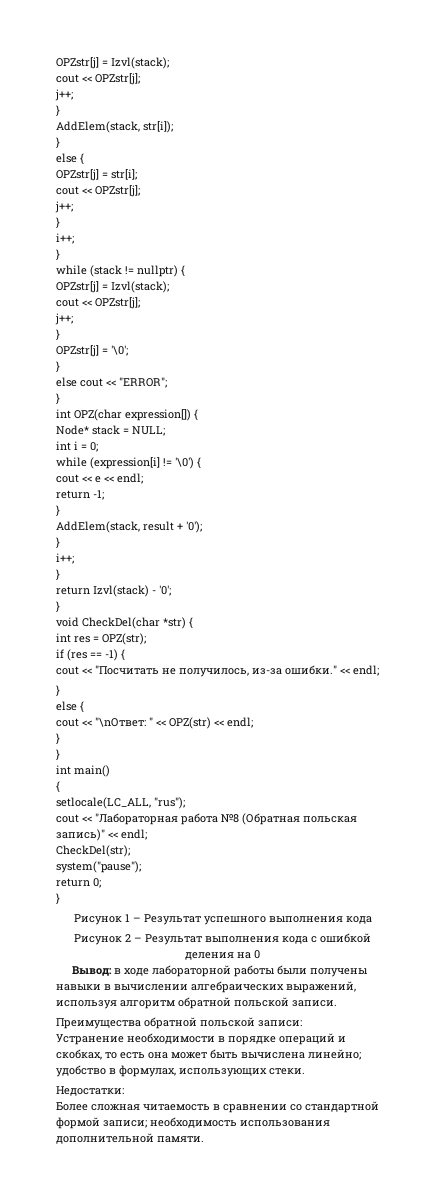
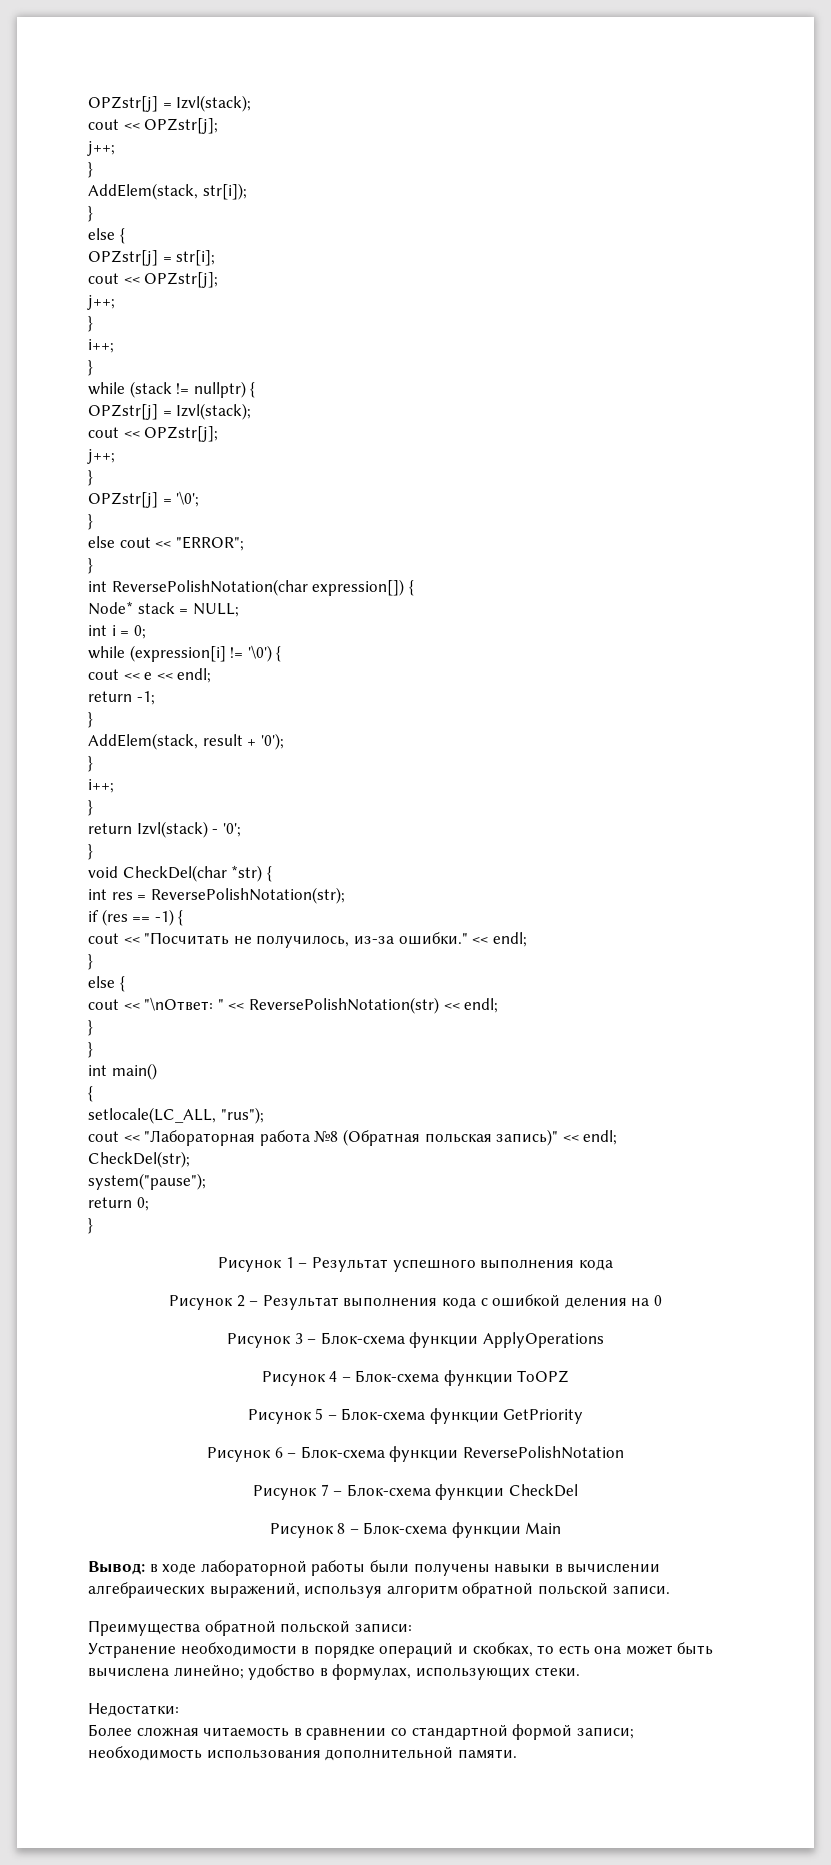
- int OPZ(char expression[]) {
+ int ReversePolishNotation(char expression[]) {
- int res = OPZ(str);
+ int res = ReversePolishNotation(str);
- cout << "\nОтвет: " << OPZ(str) << endl;
+ cout << "\nОтвет: " << ReversePolishNotation(str) << endl;
+ Рисунок 3 – Блок-схема функции ApplyOperations
+ Рисунок 4 – Блок-схема функции ToOPZ
+ Рисунок 5 – Блок-схема функции GetPriority
+ Рисунок 6 – Блок-схема функции ReversePolishNotation
+ Рисунок 7 – Блок-схема функции CheckDel
+ Рисунок 8 – Блок-схема функции Main

